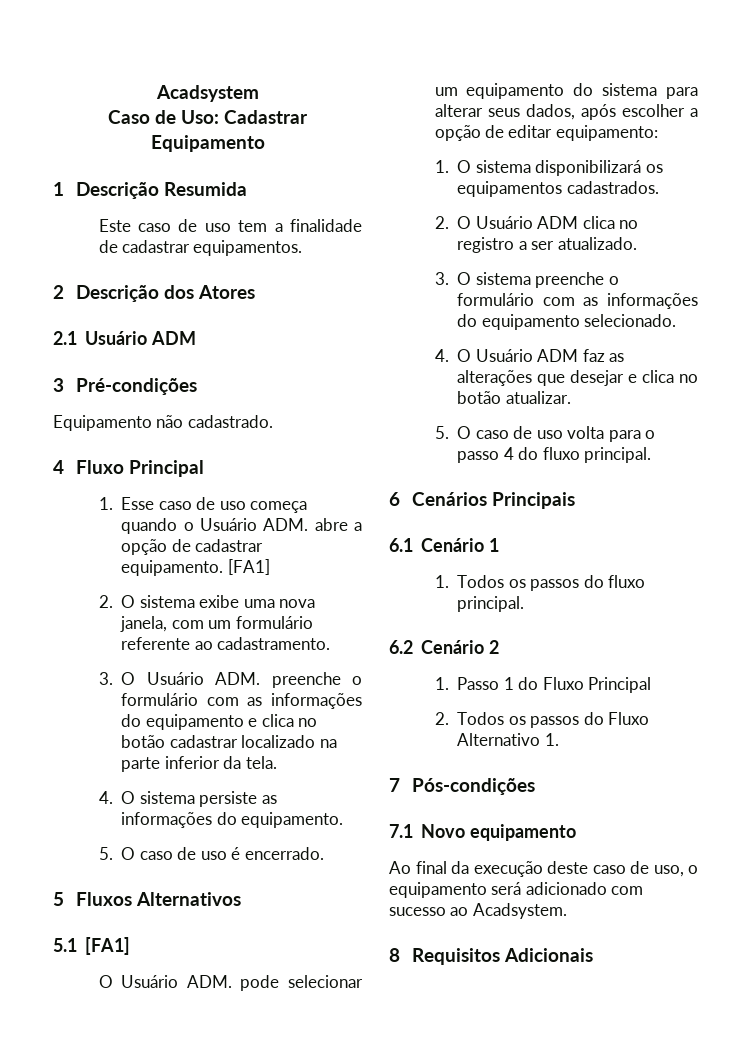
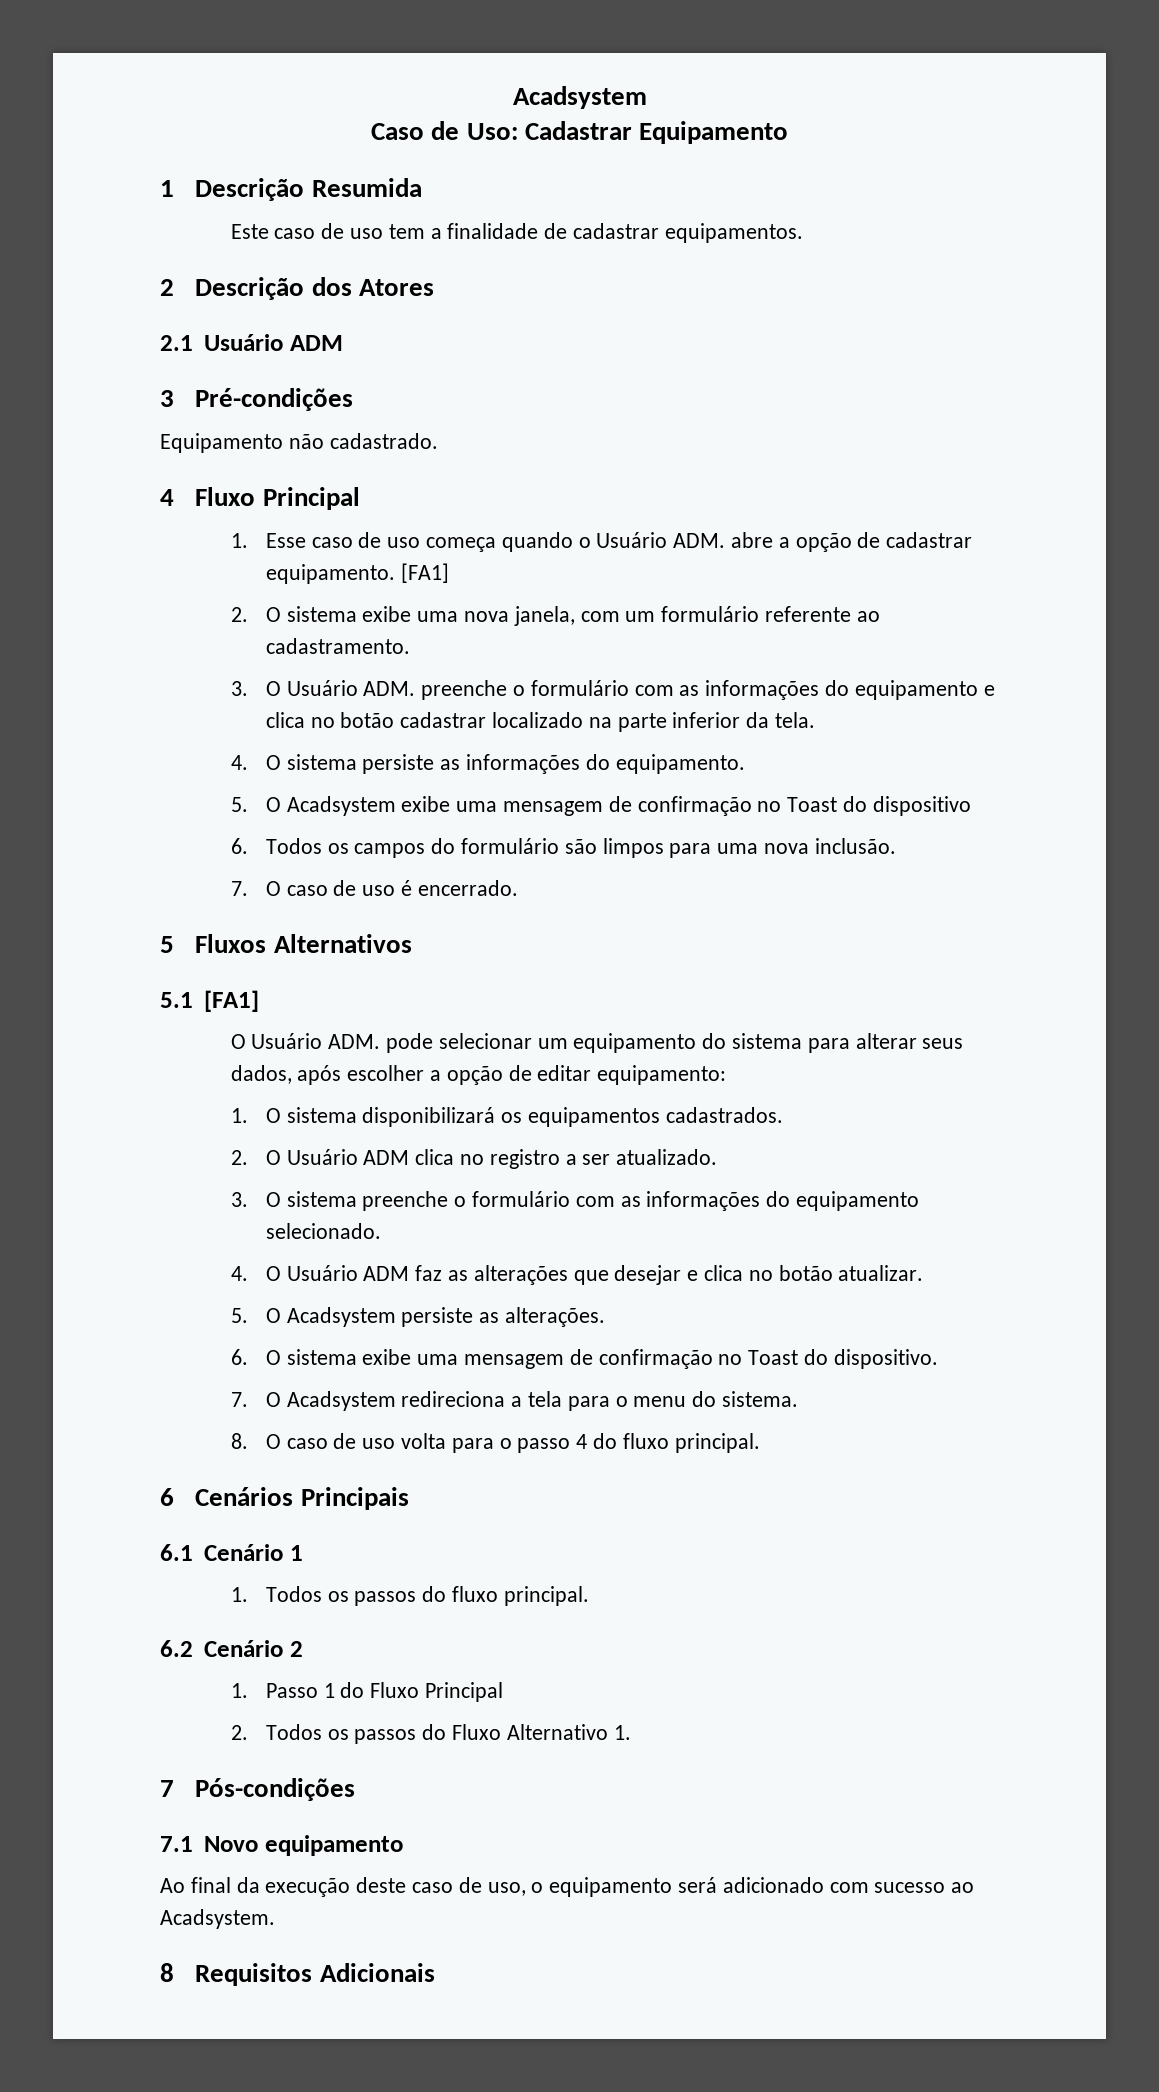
- 5. O caso de uso é encerrado.
+ 5. O Acadsystem exibe uma mensagem de confirmação no Toast do dispositivo
+ 6. Todos os campos do formulário são limpos para uma nova inclusão.
+ 7. O caso de uso é encerrado.
- 5. O caso de uso volta para o passo 4 do fluxo principal.
+ 5. O Acadsystem persiste as alterações.
+ 6. O sistema exibe uma mensagem de confirmação no Toast do dispositivo.
+ 7. O Acadsystem redireciona a tela para o menu do sistema.
+ 8. O caso de uso volta para o passo 4 do fluxo principal.

